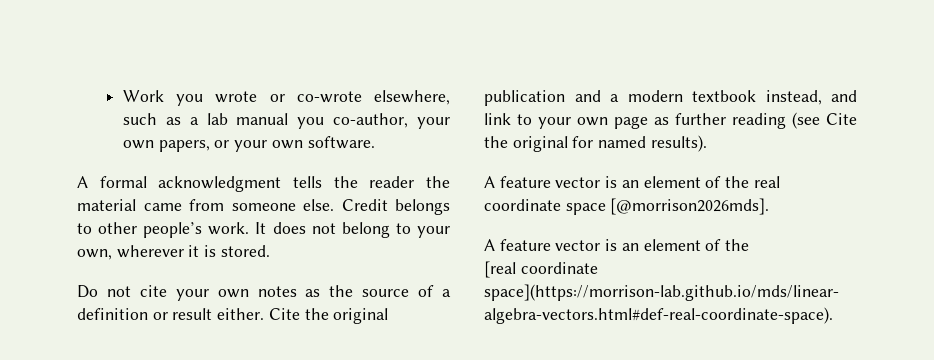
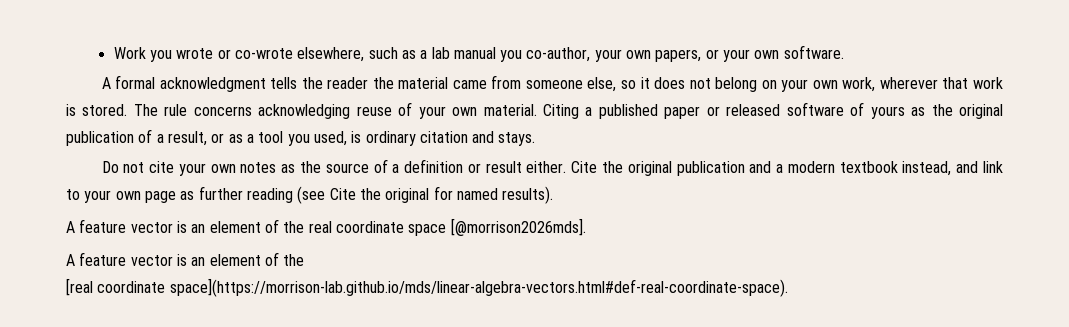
- A formal acknowledgment tells the reader the material came from someone else. Credit belongs to other people’s work. It does not belong to your own, wherever it is stored.
+ A formal acknowledgment tells the reader the material came from someone else, so it does not belong on your own work, wherever that work is stored. The rule concerns acknowledging reuse of your own material. Citing a published paper or released software of yours as the original publication of a result, or as a tool you used, is ordinary citation and stays.

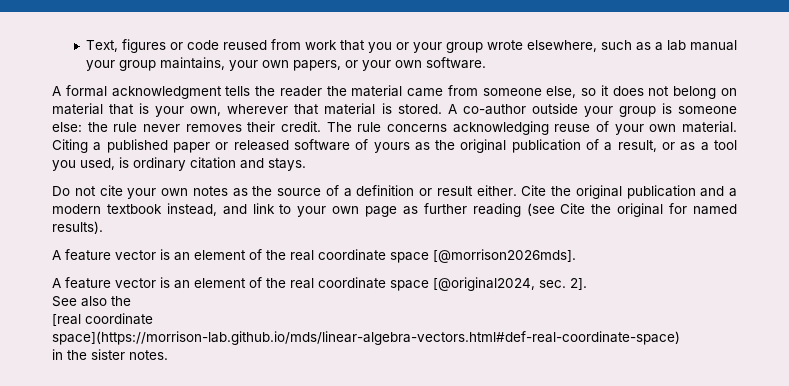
- Work you wrote or co-wrote elsewhere, such as a lab manual you co-author, your own papers, or your own software.
+ Text, figures or code reused from work that you or your group wrote elsewhere, such as a lab manual your group maintains, your own papers, or your own software.
- A formal acknowledgment tells the reader the material came from someone else, so it does not belong on your own work, wherever that work is stored.
+ A formal acknowledgment tells the reader the material came from someone else, so it does not belong on material that is your own, wherever that material is stored.
+ A co-author outside your group is someone else: the rule never removes their credit.
  A feature vector is an element of the real coordinate space [@morrison2026mds].
- A feature vector is an element of the
- [real coordinate space](https://morrison-lab.github.io/mds/linear-algebra-vectors.html#def-real-coordinate-space).
+ A feature vector is an element of the real coordinate space [@original2024, sec. 2].
+ See also the
+ [real coordinate space](https://morrison-lab.github.io/mds/linear-algebra-vectors.html#def-real-coordinate-space)
+ in the sister notes.

